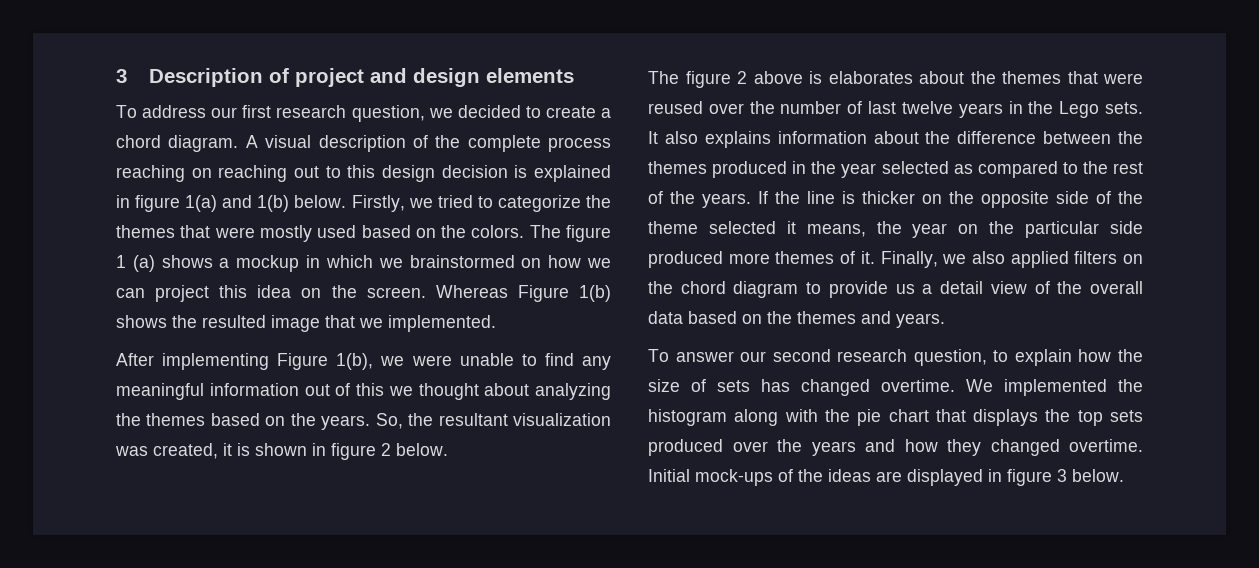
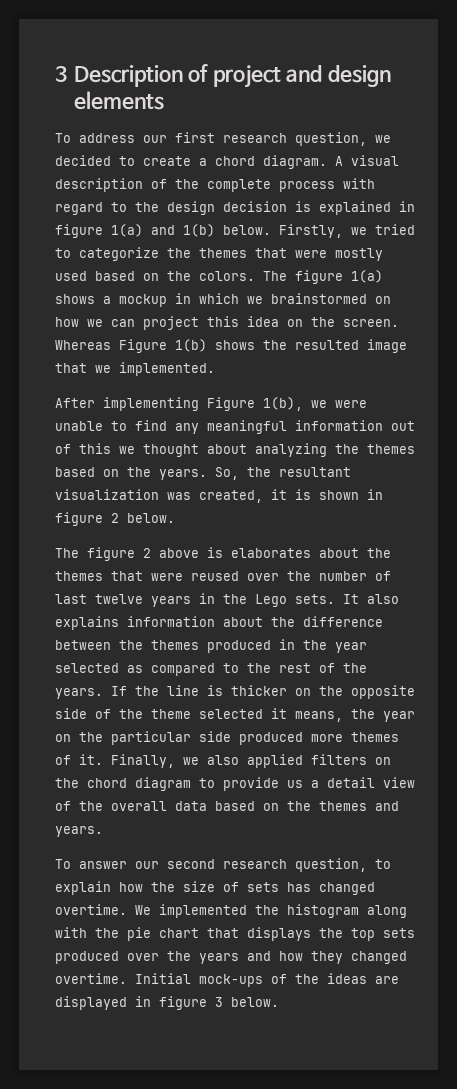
- A visual description of the complete process reaching on reaching out to this design decision is explained in figure 1(a) and 1(b) below.
+ A visual description of the complete process with regard to the design decision is explained in figure 1(a) and 1(b) below.
- The figure 1 (a) shows a mockup in which we brainstormed on how we can project this idea on the screen.
+ The figure 1(a) shows a mockup in which we brainstormed on how we can project this idea on the screen.

